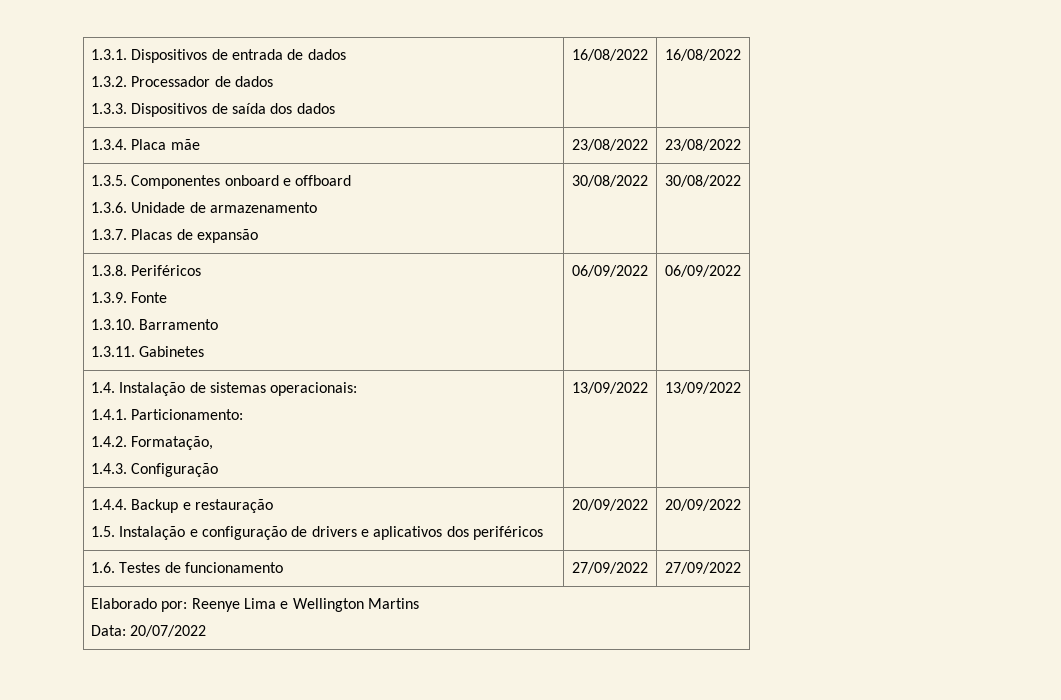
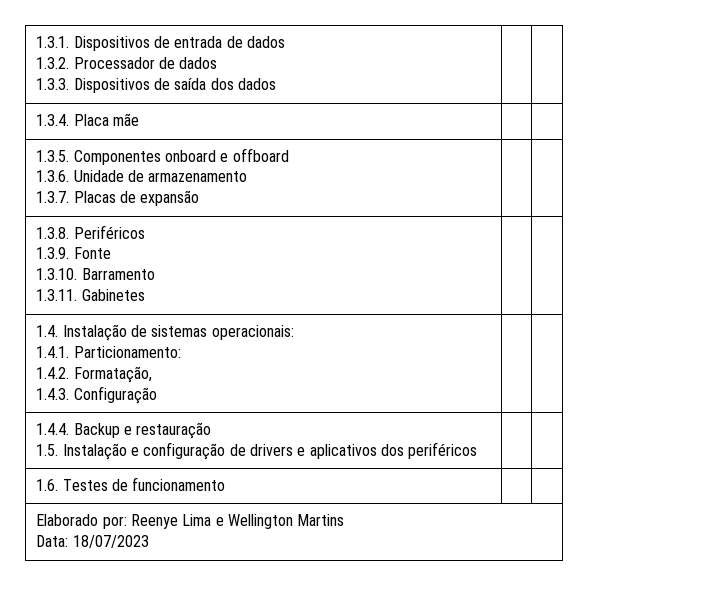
  1.3.1. Dispositivos de entrada de dados
  1.3.2. Processador de dados
- 1.3.3. Dispositivos de saída dos dados | 16/08/2022 | 16/08/2022
+ 1.3.3. Dispositivos de saída dos dados | |
- 1.3.4. Placa mãe | 23/08/2022 | 23/08/2022
+ 1.3.4. Placa mãe | |
  1.3.5. Componentes onboard e offboard
  1.3.6. Unidade de armazenamento
- 1.3.7. Placas de expansão | 30/08/2022 | 30/08/2022
+ 1.3.7. Placas de expansão | |
  1.3.8. Periféricos
  1.3.9. Fonte
  1.3.10. Barramento
- 1.3.11. Gabinetes | 06/09/2022 | 06/09/2022
+ 1.3.11. Gabinetes | |
  1.4. Instalação de sistemas operacionais:
  1.4.1. Particionamento:
  1.4.2. Formatação,
- 1.4.3. Configuração | 13/09/2022 | 13/09/2022
+ 1.4.3. Configuração | |
  1.4.4. Backup e restauração
- 1.5. Instalação e configuração de drivers e aplicativos dos periféricos | 20/09/2022 | 20/09/2022
+ 1.5. Instalação e configuração de drivers e aplicativos dos periféricos | |
- 1.6. Testes de funcionamento | 27/09/2022 | 27/09/2022
+ 1.6. Testes de funcionamento | |
  Elaborado por: Reenye Lima e Wellington Martins
- Data: 20/07/2022
+ Data: 18/07/2023

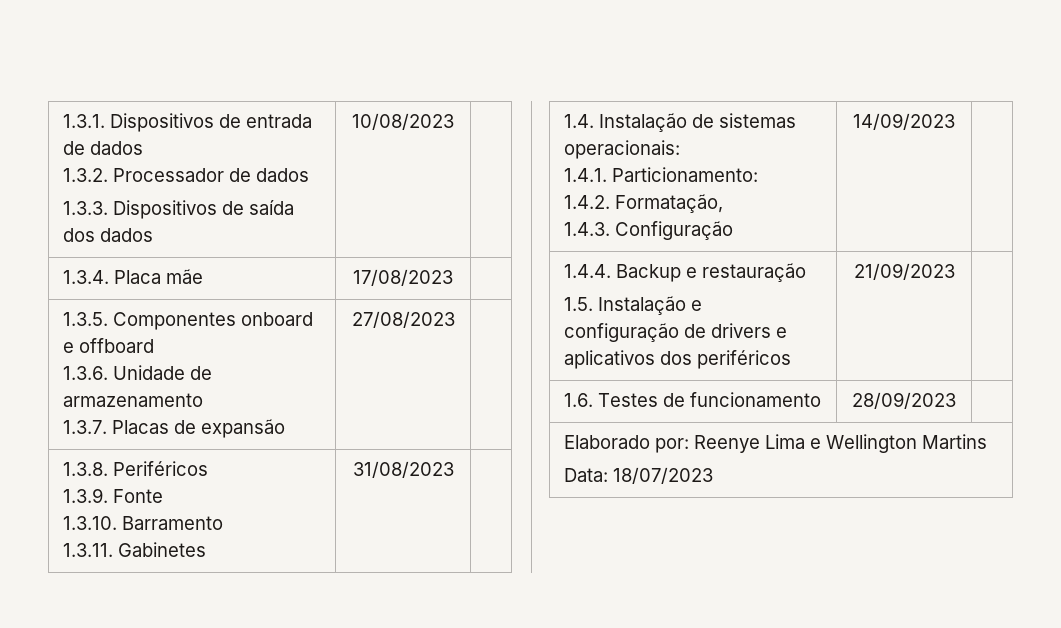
  1.3.1. Dispositivos de entrada de dados
  1.3.2. Processador de dados
- 1.3.3. Dispositivos de saída dos dados | |
+ 1.3.3. Dispositivos de saída dos dados | 10/08/2023 |
- 1.3.4. Placa mãe | |
+ 1.3.4. Placa mãe | 17/08/2023 |
  1.3.5. Componentes onboard e offboard
  1.3.6. Unidade de armazenamento
- 1.3.7. Placas de expansão | |
+ 1.3.7. Placas de expansão | 27/08/2023 |
  1.3.8. Periféricos
  1.3.9. Fonte
  1.3.10. Barramento
- 1.3.11. Gabinetes | |
+ 1.3.11. Gabinetes | 31/08/2023 |
  1.4. Instalação de sistemas operacionais:
  1.4.1. Particionamento:
  1.4.2. Formatação,
- 1.4.3. Configuração | |
+ 1.4.3. Configuração | 14/09/2023 |
  1.4.4. Backup e restauração
- 1.5. Instalação e configuração de drivers e aplicativos dos periféricos | |
+ 1.5. Instalação e configuração de drivers e aplicativos dos periféricos | 21/09/2023 |
- 1.6. Testes de funcionamento | |
+ 1.6. Testes de funcionamento | 28/09/2023 |

